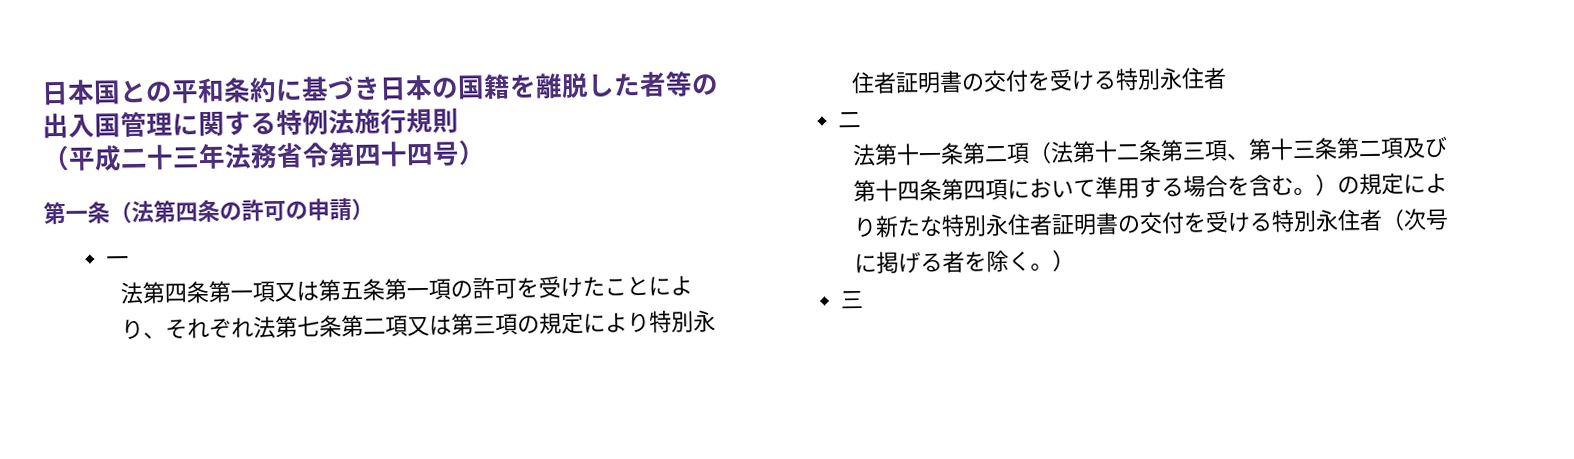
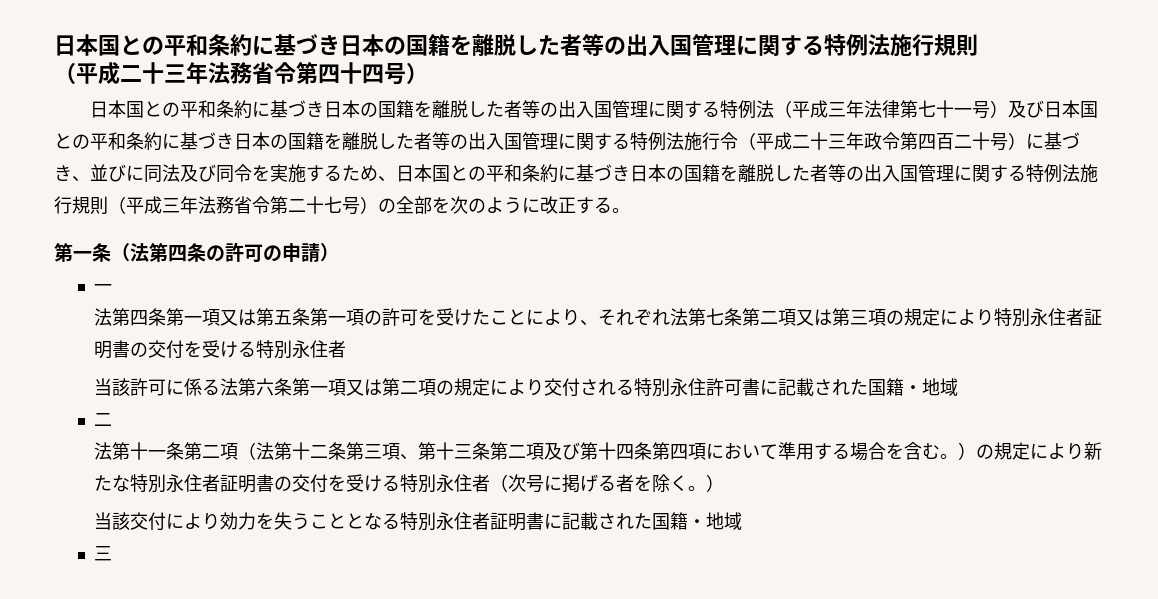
+ 日本国との平和条約に基づき日本の国籍を離脱した者等の出入国管理に関する特例法（平成三年法律第七十一号）及び日本国との平和条約に基づき日本の国籍を離脱した者等の出入国管理に関する特例法施行令（平成二十三年政令第四百二十号）に基づき、並びに同法及び同令を実施するため、日本国との平和条約に基づき日本の国籍を離脱した者等の出入国管理に関する特例法施行規則（平成三年法務省令第二十七号）の全部を次のように改正する。
+ 当該許可に係る法第六条第一項又は第二項の規定により交付される特別永住許可書に記載された国籍・地域
+ 当該交付により効力を失うこととなる特別永住者証明書に記載された国籍・地域

